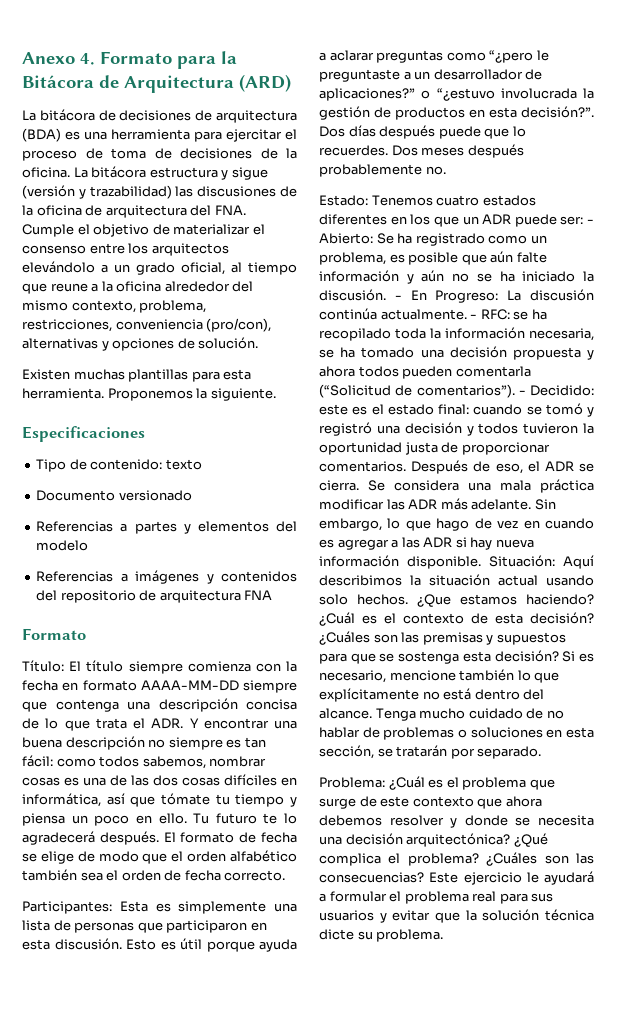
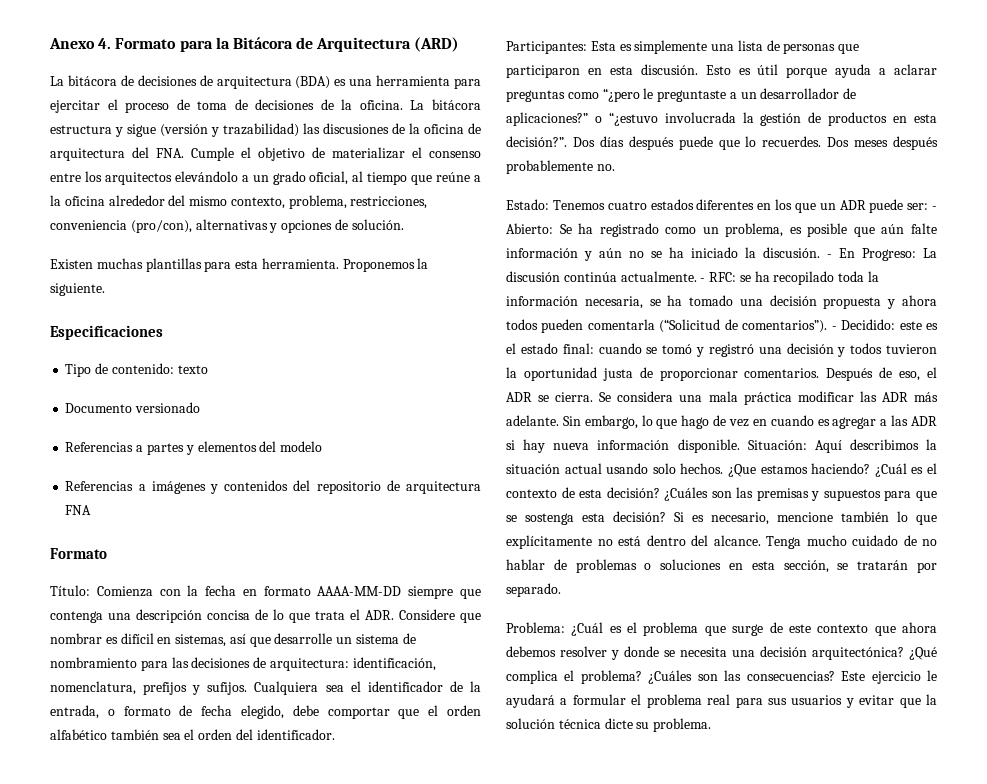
- La bitácora estructura y sigue (versión y trazabilidad) las discusiones de la oficina de arquitectura del FNA. Cumple el objetivo de materializar el consenso entre los arquitectos elevándolo a un grado oficial, al tiempo que reune a la oficina alrededor del mismo contexto, problema, restricciones, conveniencia (pro/con), alternativas y opciones de solución.
+ La bitácora estructura y sigue (versión y trazabilidad) las discusiones de la oficina de arquitectura del FNA. Cumple el objetivo de materializar el consenso entre los arquitectos elevándolo a un grado oficial, al tiempo que reúne a la oficina alrededor del mismo contexto, problema, restricciones, conveniencia (pro/con), alternativas y opciones de solución.
- Título: El título siempre comienza con la fecha en formato AAAA-MM-DD siempre que contenga una descripción concisa de lo que trata el ADR. Y encontrar una buena descripción no siempre es tan fácil: como todos sabemos, nombrar cosas es una de las dos cosas difíciles en informática, así que tómate tu tiempo y piensa un poco en ello. Tu futuro te lo agradecerá después. El formato de fecha se elige de modo que el orden alfabético también sea el orden de fecha correcto.
+ Título: Comienza con la fecha en formato AAAA-MM-DD siempre que contenga una descripción concisa de lo que trata el ADR. Considere que nombrar es difícil en sistemas, así que desarrolle un sistema de nombramiento para las decisiones de arquitectura: identificación, nomenclatura, prefijos y sufijos. Cualquiera sea el identificador de la entrada, o formato de fecha elegido, debe comportar que el orden alfabético también sea el orden del identificador.

